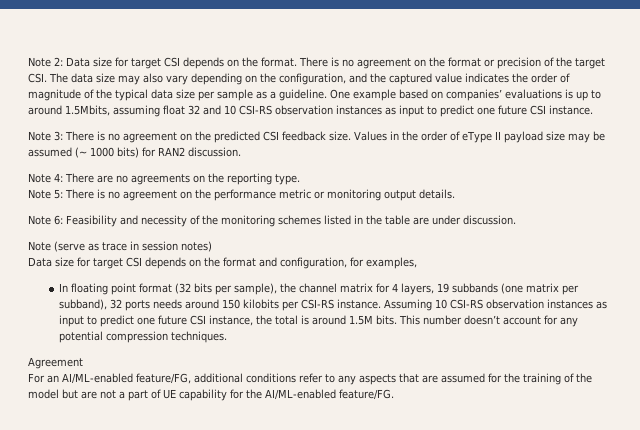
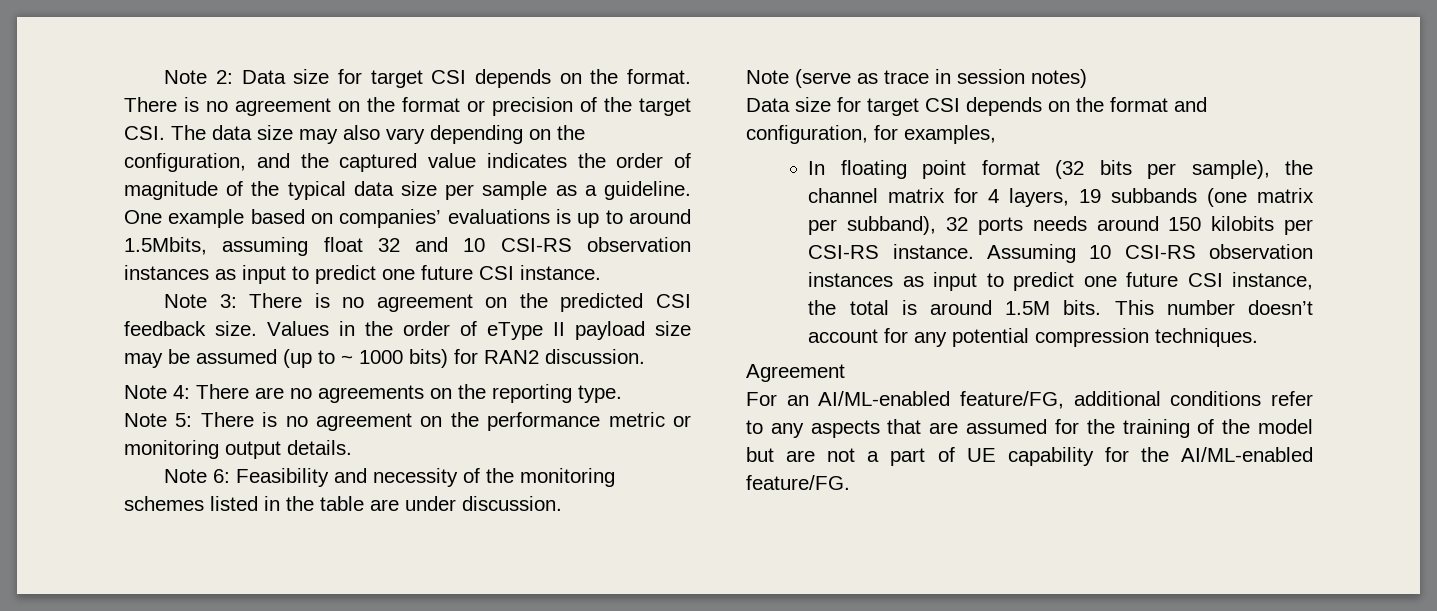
- Values in the order of eType II payload size may be assumed (~ 1000 bits) for RAN2 discussion.
+ Values in the order of eType II payload size may be assumed (up to ~ 1000 bits) for RAN2 discussion.

